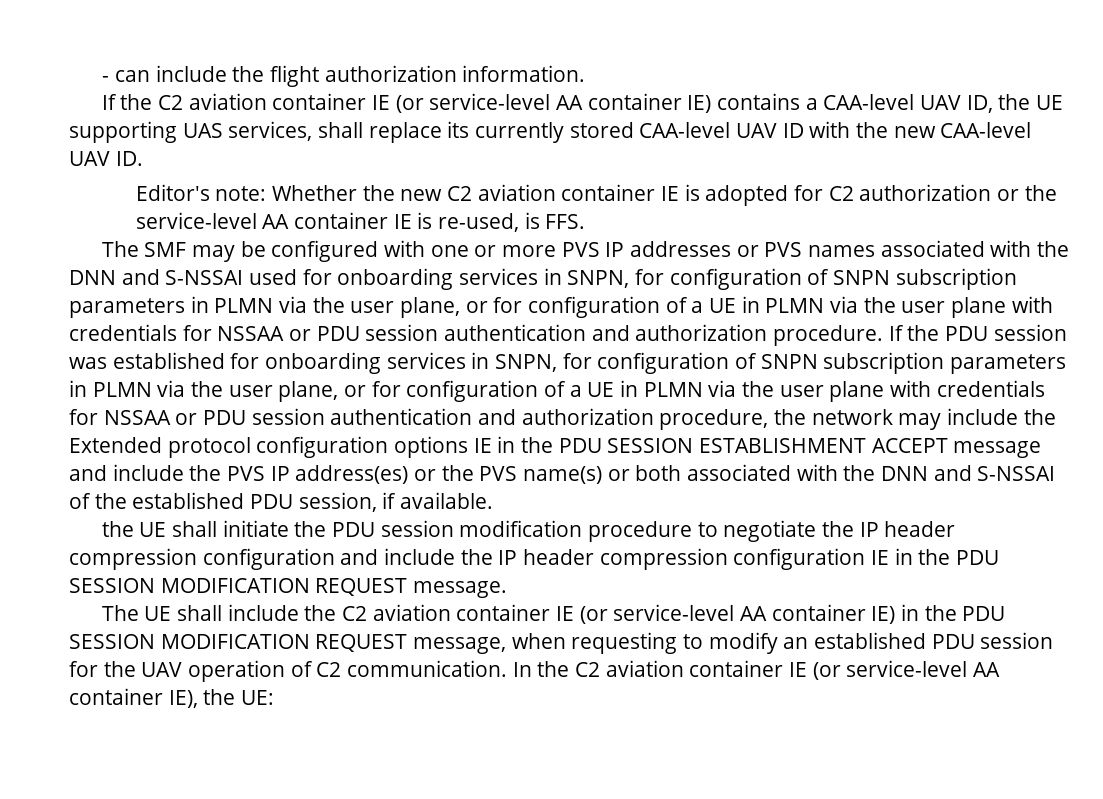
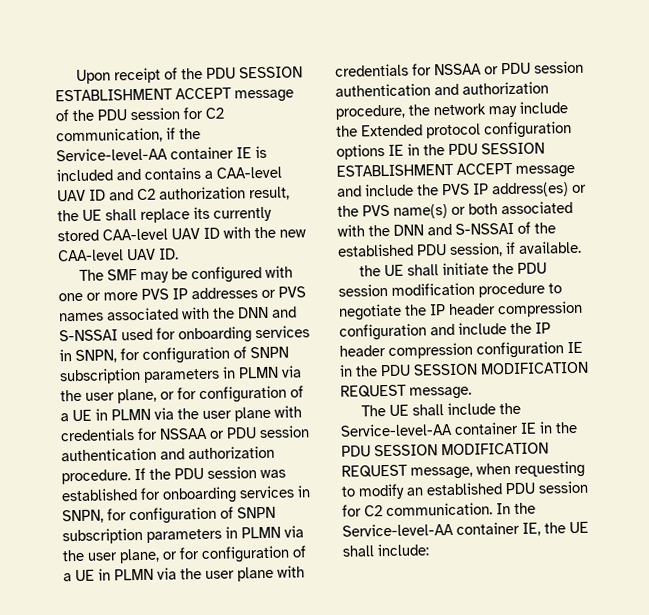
- - can include the flight authorization information.
- If the C2 aviation container IE (or service-level AA container IE) contains a CAA-level UAV ID, the UE supporting UAS services, shall replace its currently stored CAA-level UAV ID with the new CAA-level UAV ID.
+ Upon receipt of the PDU SESSION ESTABLISHMENT ACCEPT message of the PDU session for C2 communication, if the Service-level-AA container IE is included and contains a CAA-level UAV ID and C2 authorization result, the UE shall replace its currently stored CAA-level UAV ID with the new CAA-level UAV ID.
- Editor's note: Whether the new C2 aviation container IE is adopted for C2 authorization or the service-level AA container IE is re-used, is FFS.
- The UE shall include the C2 aviation container IE (or service-level AA container IE) in the PDU SESSION MODIFICATION REQUEST message, when requesting to modify an established PDU session for the UAV operation of C2 communication. In the C2 aviation container IE (or service-level AA container IE), the UE:
+ The UE shall include the Service-level-AA container IE in the PDU SESSION MODIFICATION REQUEST message, when requesting to modify an established PDU session for C2 communication. In the Service-level-AA container IE, the UE shall include:

